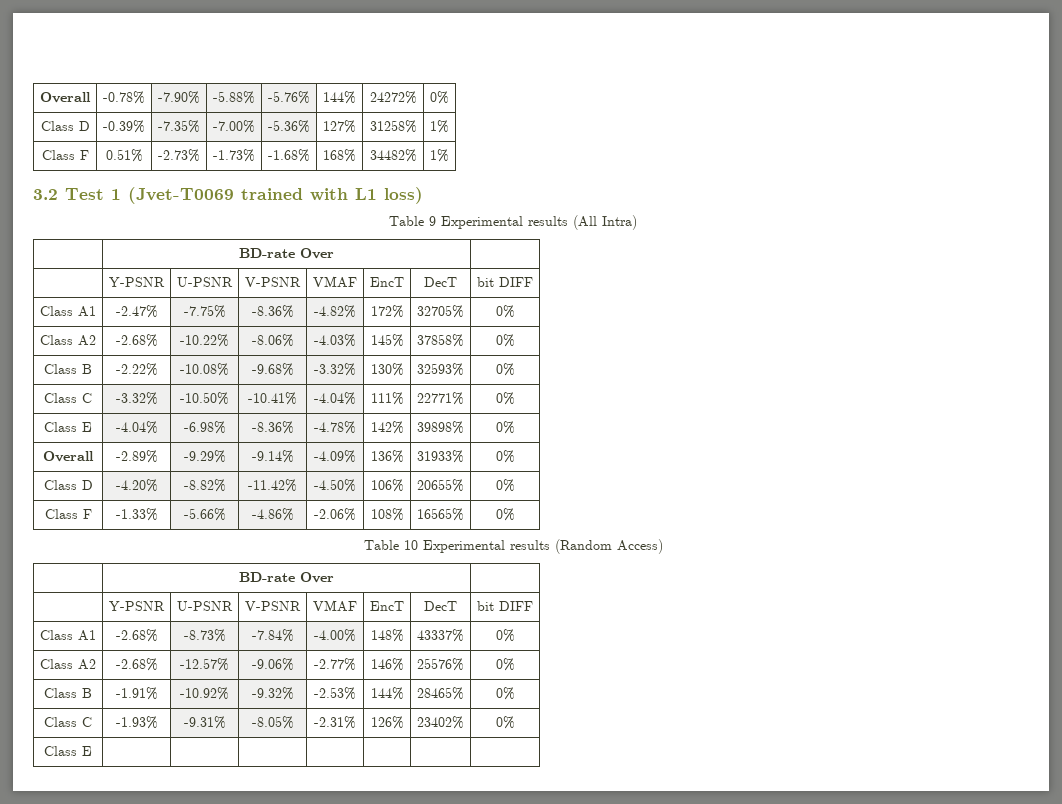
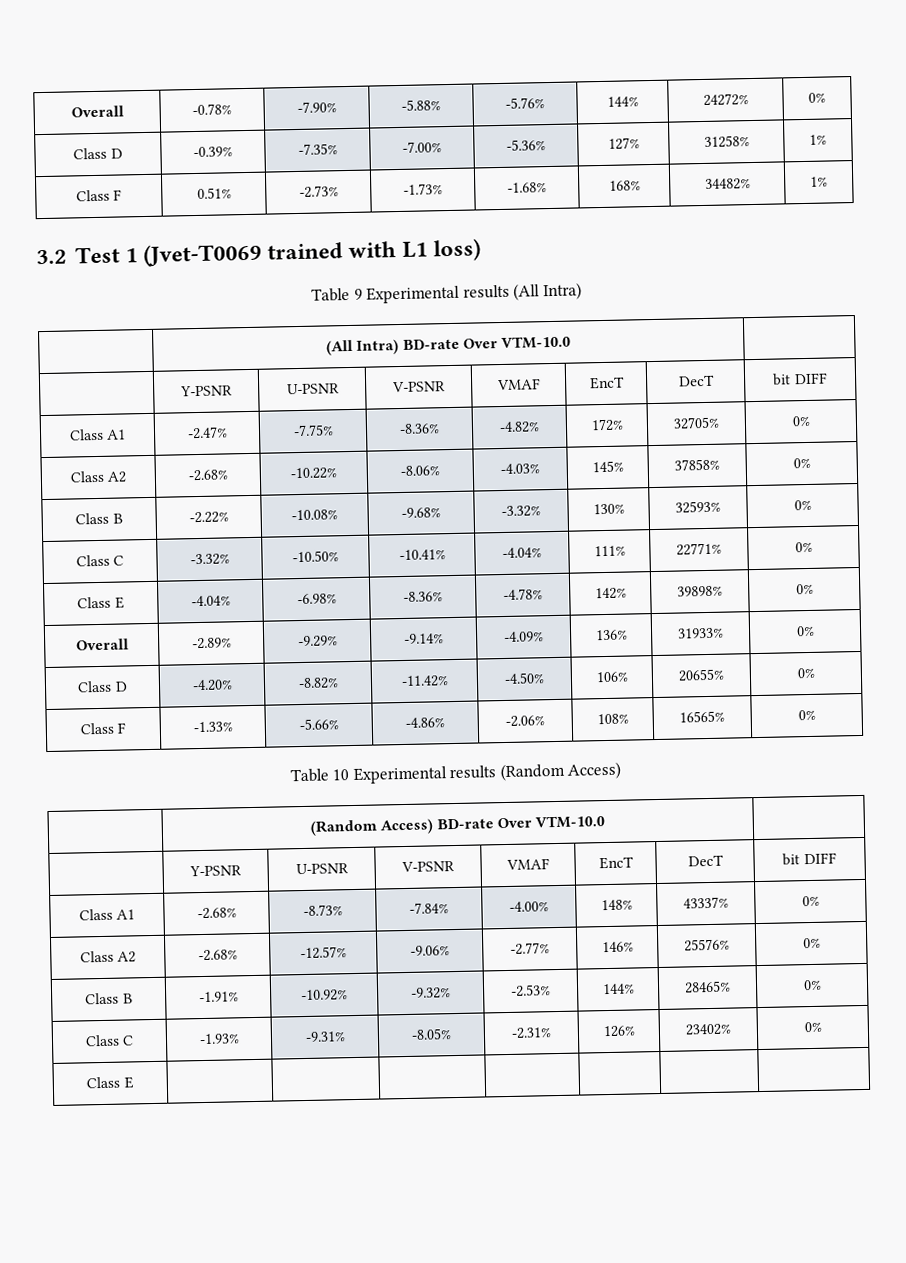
  Table 9 Experimental results (All Intra)
- | BD-rate Over |
+ | (All Intra) BD-rate Over VTM-10.0 |
  Table 10 Experimental results (Random Access)
- | BD-rate Over |
+ | (Random Access) BD-rate Over VTM-10.0 |

